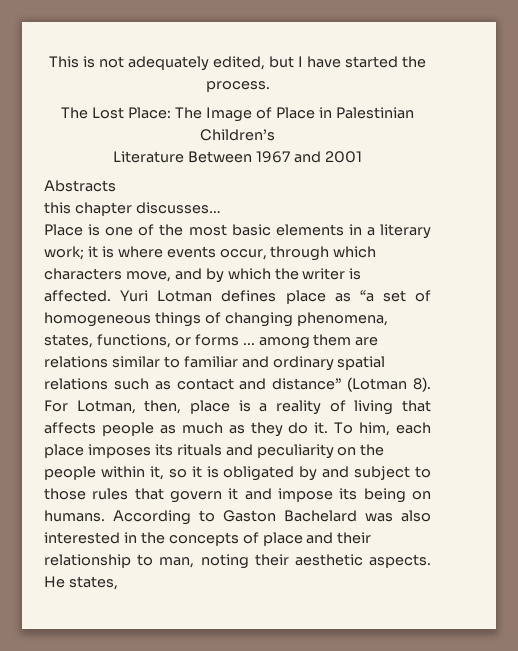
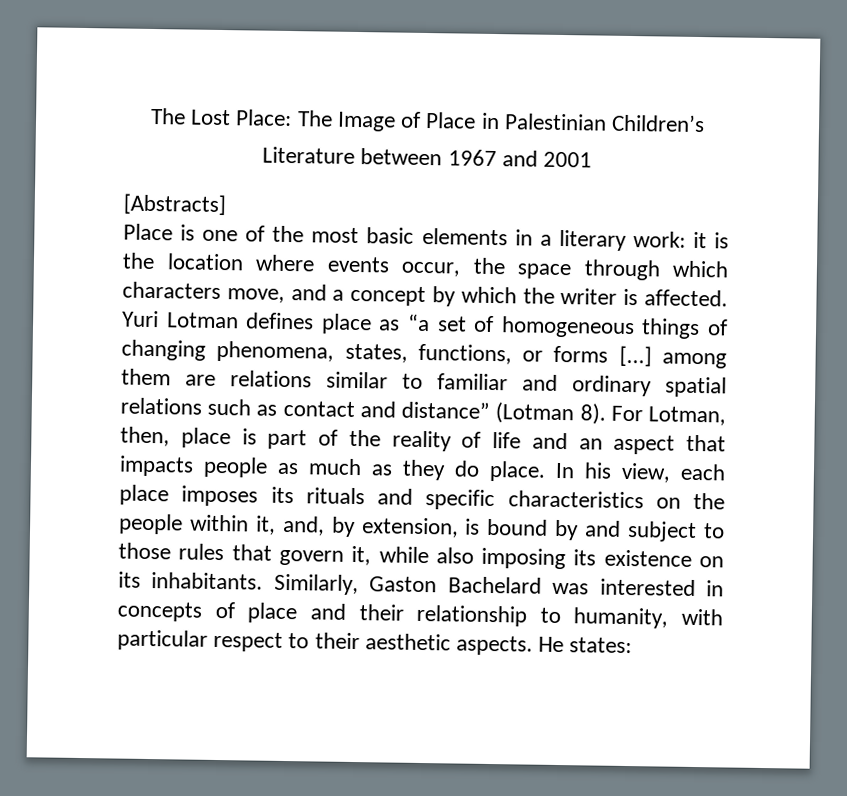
- This is not adequately edited, but I have started the process.
- Literature Between 1967 and 2001
+ Literature between 1967 and 2001
- Abstracts
- this chapter discusses…
+ [Abstracts]
- Place is one of the most basic elements in a literary work; it is where events occur, through which characters move, and by which the writer is affected.
+ Place is one of the most basic elements in a literary work: it is the location where events occur, the space through which characters move, and a concept by which the writer is affected.
- Yuri Lotman defines place as “a set of homogeneous things of changing phenomena, states, functions, or forms ... among them are relations similar to familiar and ordinary spatial relations such as contact and distance” (Lotman 8).
+ Yuri Lotman defines place as “a set of homogeneous things of changing phenomena, states, functions, or forms [...] among them are relations similar to familiar and ordinary spatial relations such as contact and distance” (Lotman 8).
- For Lotman, then, place is a reality of living that affects people as much as they do it. To him, each place imposes its rituals and peculiarity on the people within it, so it is obligated by and subject to those rules that govern it and impose its being on humans. According to Gaston Bachelard was also interested in the concepts of place and their relationship to man, noting their aesthetic aspects.
+ For Lotman, then, place is part of the reality of life and an aspect that impacts people as much as they do place. In his view, each place imposes its rituals and specific characteristics on the people within it, and, by extension, is bound by and subject to those rules that govern it, while also imposing its existence on its inhabitants. Similarly, Gaston Bachelard was interested in concepts of place and their relationship to humanity, with particular respect to their aesthetic aspects.
- He states,
+ He states:

